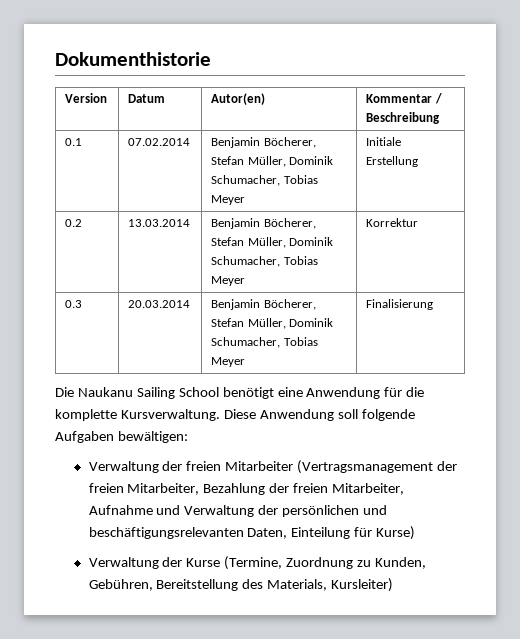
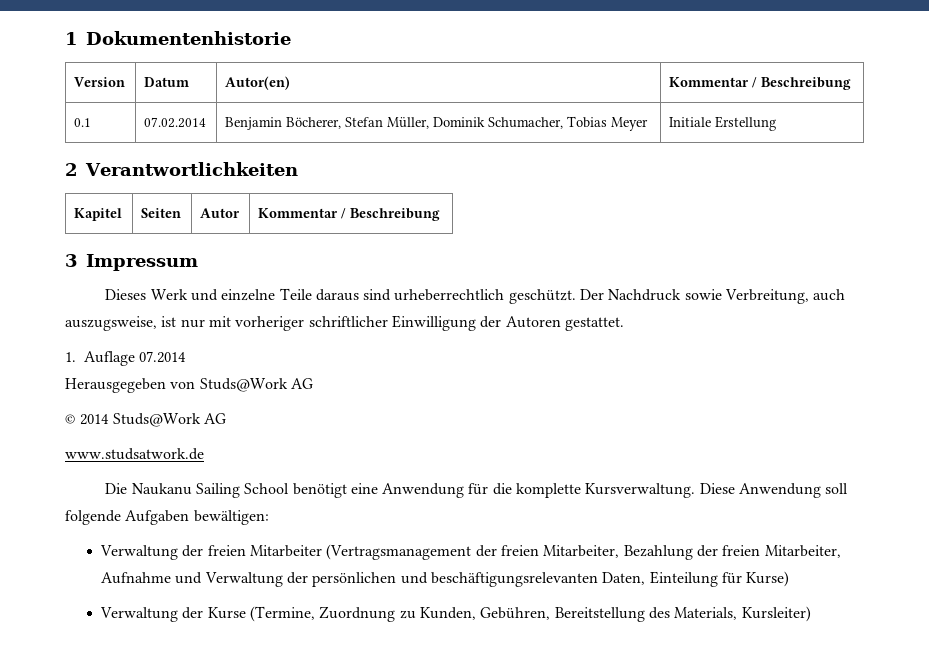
- Dokumenthistorie
+ 1 Dokumentenhistorie
- 0.2 | 13.03.2014 | Benjamin Böcherer, Stefan Müller, Dominik Schumacher, Tobias Meyer | Korrektur
- 0.3 | 20.03.2014 | Benjamin Böcherer, Stefan Müller, Dominik Schumacher, Tobias Meyer | Finalisierung
+ 2 Verantwortlichkeiten
+ Kapitel | Seiten | Autor | Kommentar / Beschreibung
+ 3 Impressum
+ Dieses Werk und einzelne Teile daraus sind urheberrechtlich geschützt. Der Nachdruck sowie Verbreitung, auch auszugsweise, ist nur mit vorheriger schriftlicher Einwilligung der Autoren gestattet.
+ 1. Auflage 07.2014
+ Herausgegeben von Studs@Work AG
+ © 2014 Studs@Work AG
+ www.studsatwork.de

